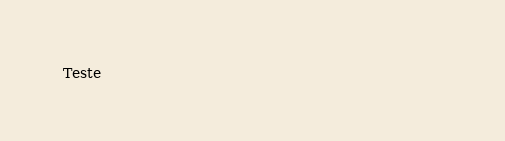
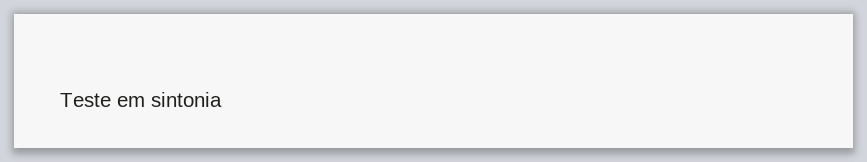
- Teste
+ Teste em sintonia

